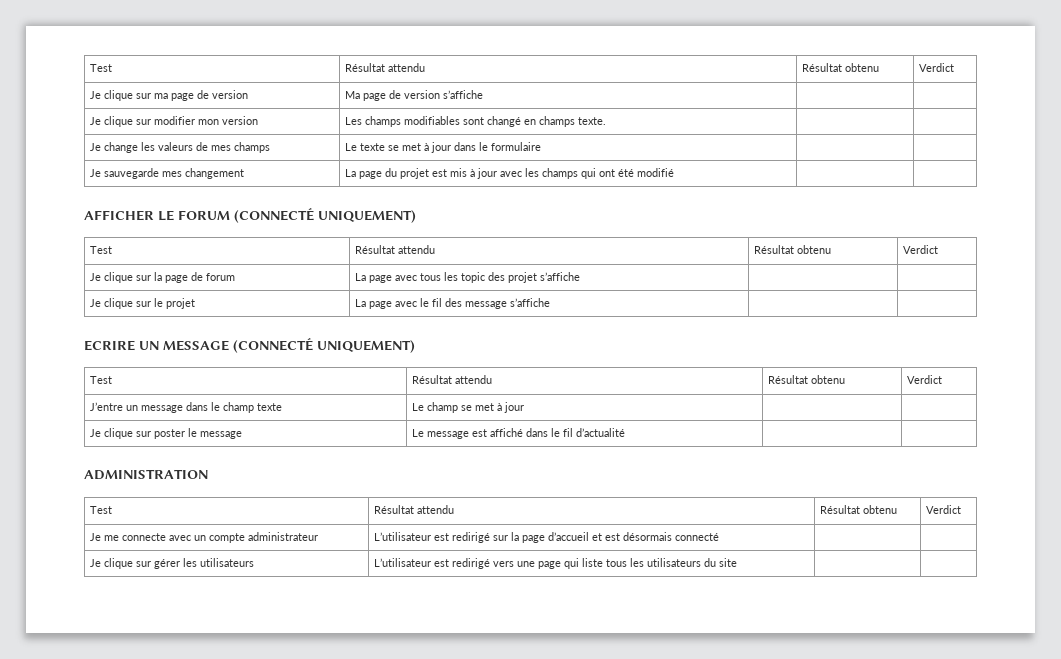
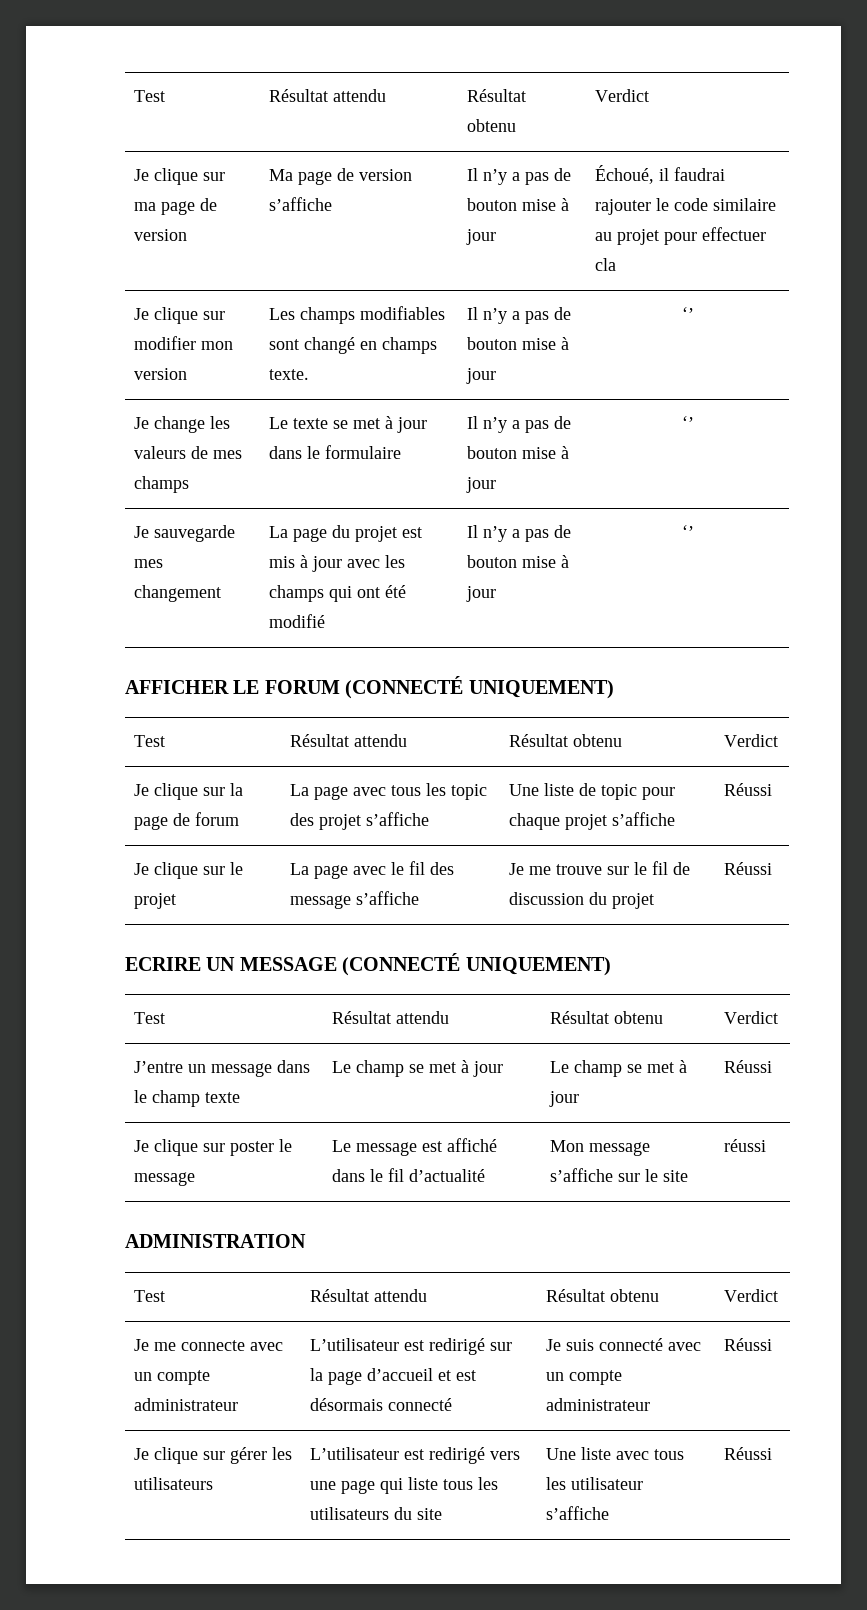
- Je clique sur ma page de version | Ma page de version s’affiche | |
+ Je clique sur ma page de version | Ma page de version s’affiche | Il n’y a pas de bouton mise à jour | Échoué, il faudrai rajouter le code similaire au projet pour effectuer cla
- Je clique sur modifier mon version | Les champs modifiables sont changé en champs texte. | |
+ Je clique sur modifier mon version | Les champs modifiables sont changé en champs texte. | Il n’y a pas de bouton mise à jour | ‘’
- Je change les valeurs de mes champs | Le texte se met à jour dans le formulaire | |
+ Je change les valeurs de mes champs | Le texte se met à jour dans le formulaire | Il n’y a pas de bouton mise à jour | ‘’
- Je sauvegarde mes changement | La page du projet est mis à jour avec les champs qui ont été modifié | |
+ Je sauvegarde mes changement | La page du projet est mis à jour avec les champs qui ont été modifié | Il n’y a pas de bouton mise à jour | ‘’
- Je clique sur la page de forum | La page avec tous les topic des projet s’affiche | |
+ Je clique sur la page de forum | La page avec tous les topic des projet s’affiche | Une liste de topic pour chaque projet s’affiche | Réussi
- Je clique sur le projet | La page avec le fil des message s’affiche | |
+ Je clique sur le projet | La page avec le fil des message s’affiche | Je me trouve sur le fil de discussion du projet | Réussi
- J’entre un message dans le champ texte | Le champ se met à jour | |
+ J’entre un message dans le champ texte | Le champ se met à jour | Le champ se met à jour | Réussi
- Je clique sur poster le message | Le message est affiché dans le fil d’actualité | |
+ Je clique sur poster le message | Le message est affiché dans le fil d’actualité | Mon message s’affiche sur le site | réussi
- Je me connecte avec un compte administrateur | L’utilisateur est redirigé sur la page d’accueil et est désormais connecté | |
+ Je me connecte avec un compte administrateur | L’utilisateur est redirigé sur la page d’accueil et est désormais connecté | Je suis connecté avec un compte administrateur | Réussi
- Je clique sur gérer les utilisateurs | L’utilisateur est redirigé vers une page qui liste tous les utilisateurs du site | |
+ Je clique sur gérer les utilisateurs | L’utilisateur est redirigé vers une page qui liste tous les utilisateurs du site | Une liste avec tous les utilisateur s’affiche | Réussi

